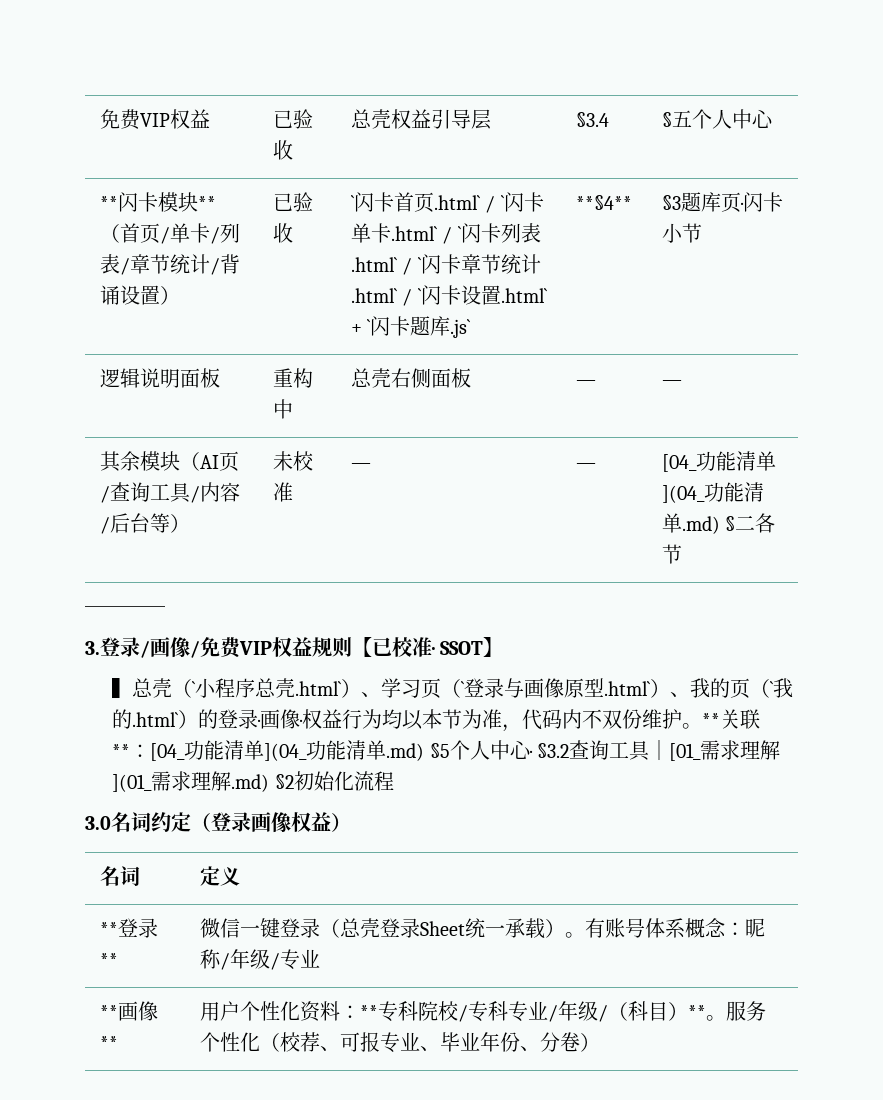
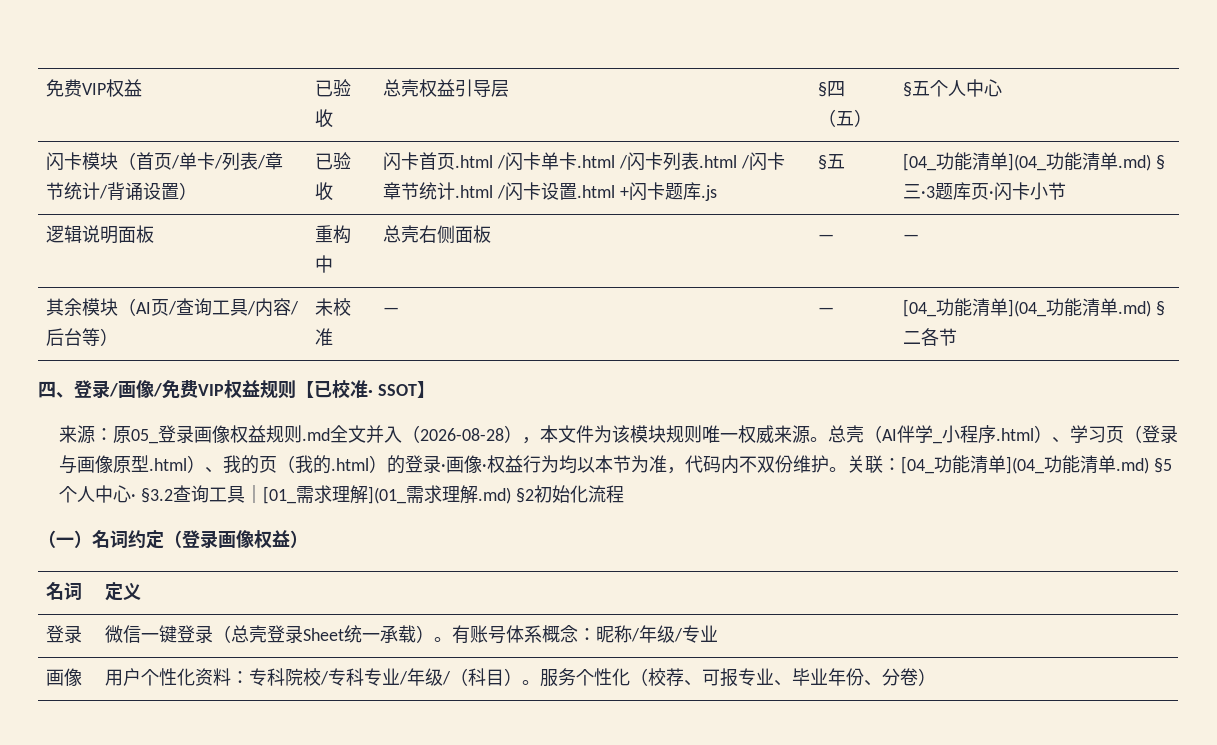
- 免费VIP权益 | 已验收 | 总壳权益引导层 | §3.4 | §五个人中心
+ 免费VIP权益 | 已验收 | 总壳权益引导层 | §四（五） | §五个人中心
- **闪卡模块**（首页/单卡/列表/章节统计/背诵设置）
+ 闪卡模块（首页/单卡/列表/章节统计/背诵设置）
- `闪卡首页.html` / `闪卡单卡.html` / `闪卡列表.html` / `闪卡章节统计.html` / `闪卡设置.html` + `闪卡题库.js` | **§4** | §3题库页·闪卡小节
+ 闪卡首页.html /闪卡单卡.html /闪卡列表.html /闪卡章节统计.html /闪卡设置.html +闪卡题库.js | §五 | [04_功能清单](04_功能清单.md) §三·3题库页·闪卡小节
- ────
- 3.登录/画像/免费VIP权益规则【已校准· SSOT】
+ 四、登录/画像/免费VIP权益规则【已校准· SSOT】
- ▍总壳（`小程序总壳.html`）、学习页（`登录与画像原型.html`）、我的页（`我的.html`）的登录·画像·权益行为均以本节为准，代码内不双份维护。
+ 来源：原05_登录画像权益规则.md全文并入（2026-08-28），本文件为该模块规则唯一权威来源。总壳（AI伴学_小程序.html）、学习页（登录与画像原型.html）、我的页（我的.html）的登录·画像·权益行为均以本节为准，代码内不双份维护。
- **关联**：[04_功能清单](04_功能清单.md) §5个人中心· §3.2查询工具｜[01_需求理解](01_需求理解.md) §2初始化流程
+ 关联：[04_功能清单](04_功能清单.md) §5个人中心· §3.2查询工具｜[01_需求理解](01_需求理解.md) §2初始化流程
- 3.0名词约定（登录画像权益）
+ （一）名词约定（登录画像权益）
- **登录** | 微信一键登录（总壳登录Sheet统一承载）。有账号体系概念：昵称/年级/专业
+ 登录 | 微信一键登录（总壳登录Sheet统一承载）。有账号体系概念：昵称/年级/专业
- **画像** | 用户个性化资料：**专科院校/专科专业/年级/（科目）**。服务个性化（校荐、可报专业、毕业年份、分卷）
+ 画像 | 用户个性化资料：专科院校/专科专业/年级/（科目）。服务个性化（校荐、可报专业、毕业年份、分卷）

